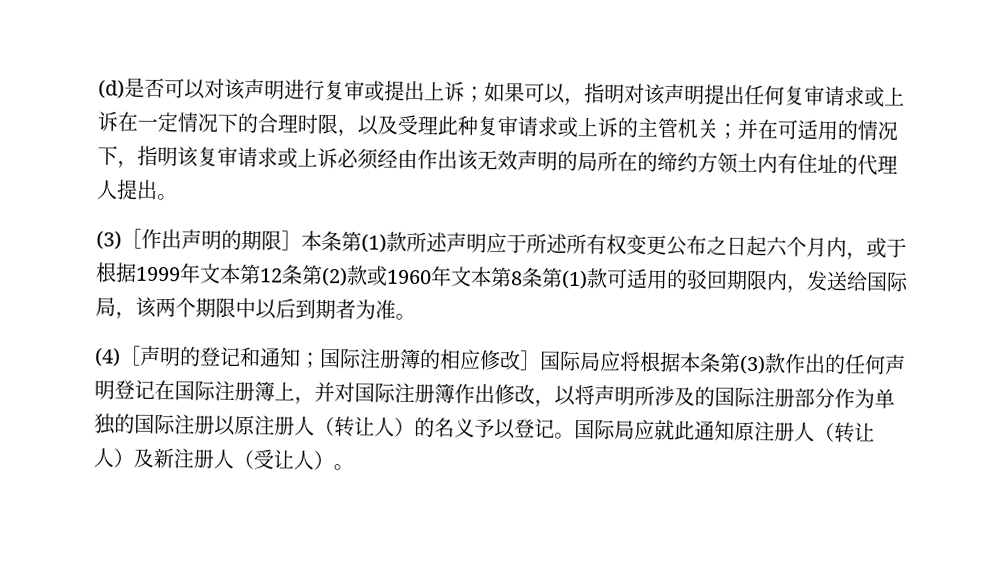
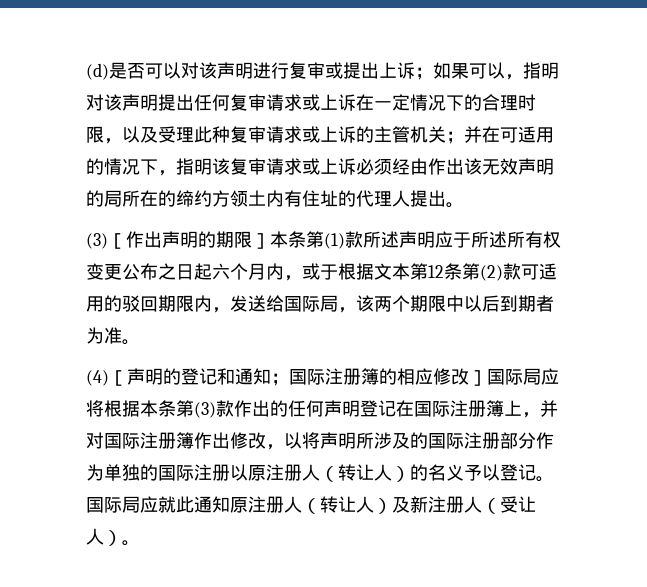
- (3)［作出声明的期限］本条第(1)款所述声明应于所述所有权变更公布之日起六个月内，或于根据1999年文本第12条第(2)款或1960年文本第8条第(1)款可适用的驳回期限内，发送给国际局，该两个期限中以后到期者为准。
+ (3)［作出声明的期限］本条第(1)款所述声明应于所述所有权变更公布之日起六个月内，或于根据文本第12条第(2)款可适用的驳回期限内，发送给国际局，该两个期限中以后到期者为准。

